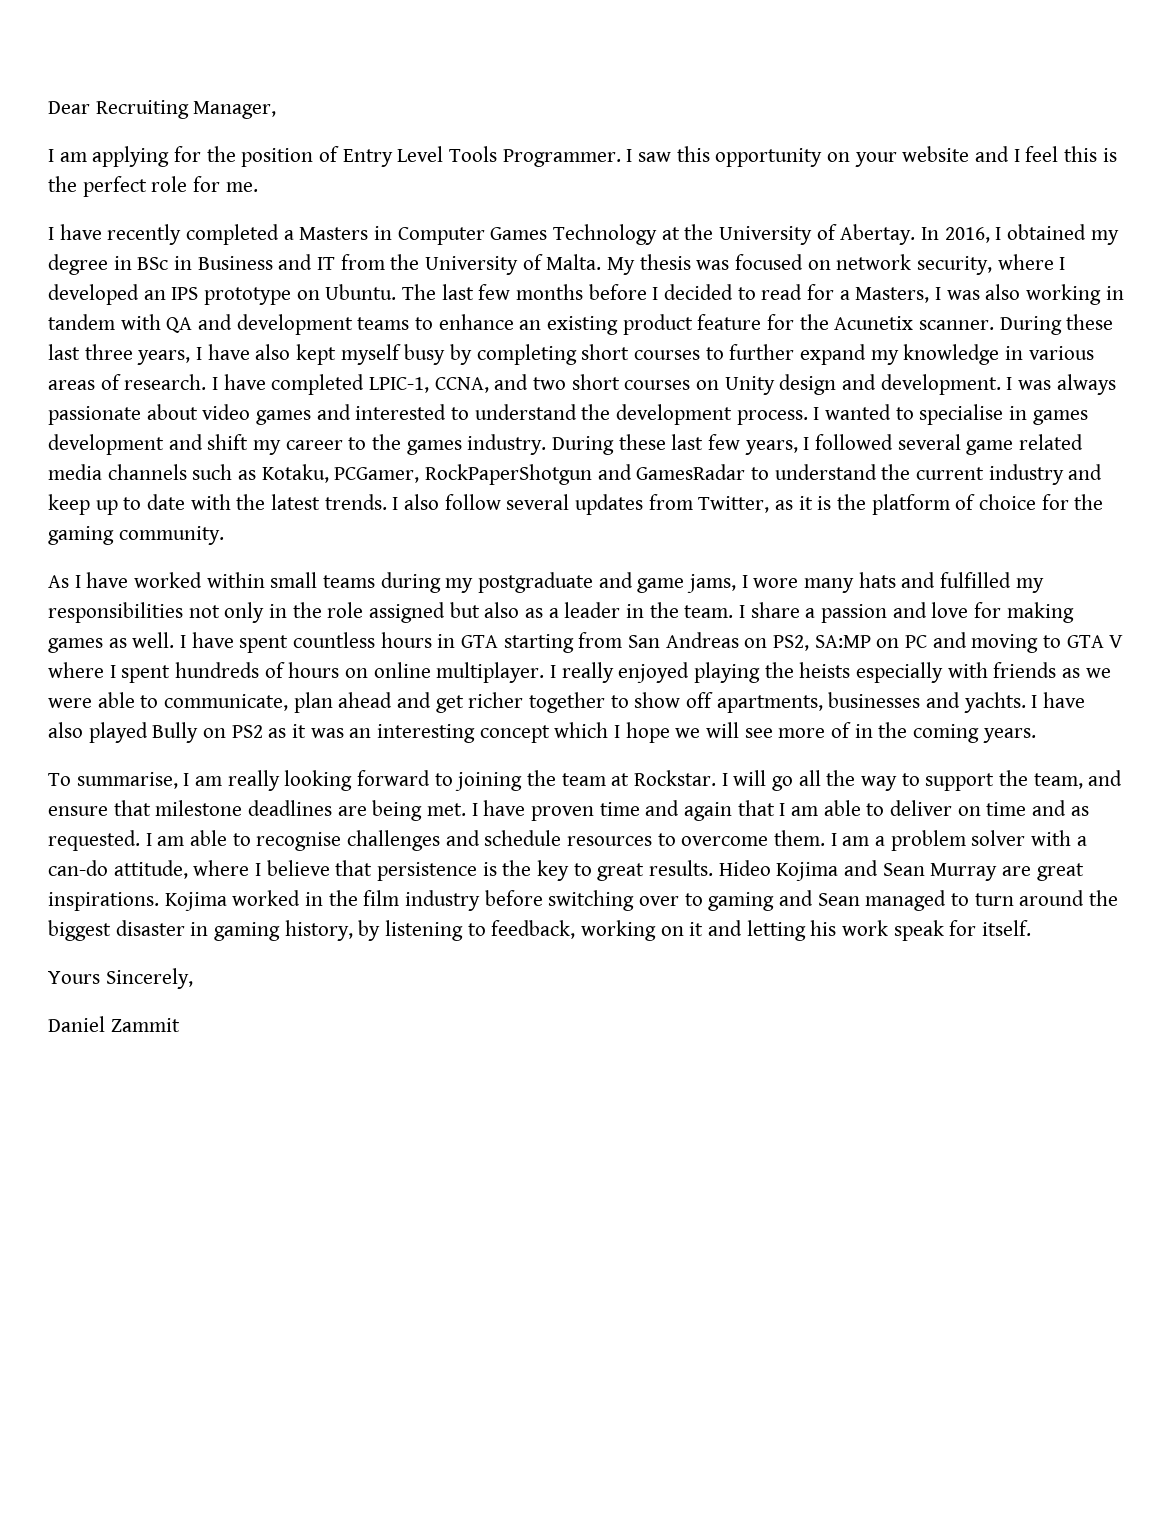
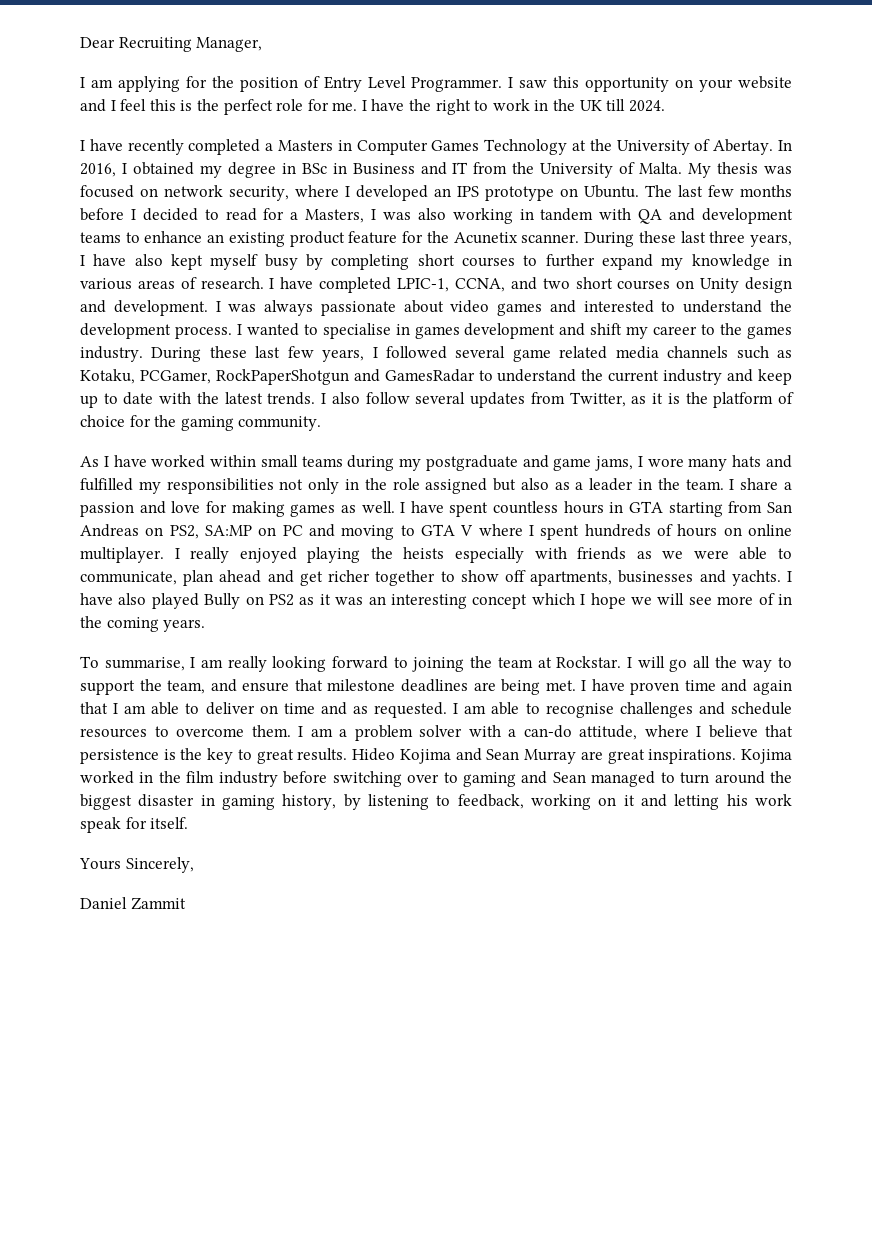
- I am applying for the position of Entry Level Tools Programmer.
+ I am applying for the position of Entry Level Programmer.
+ I have the right to work in the UK till 2024.

